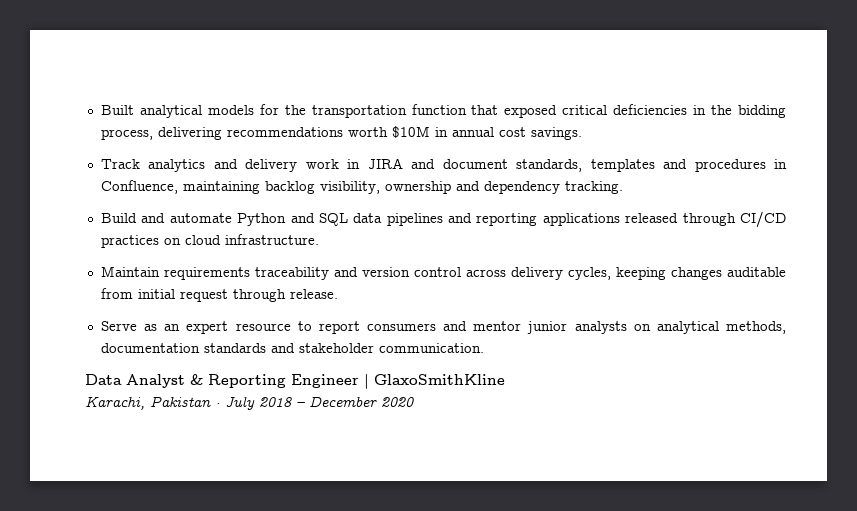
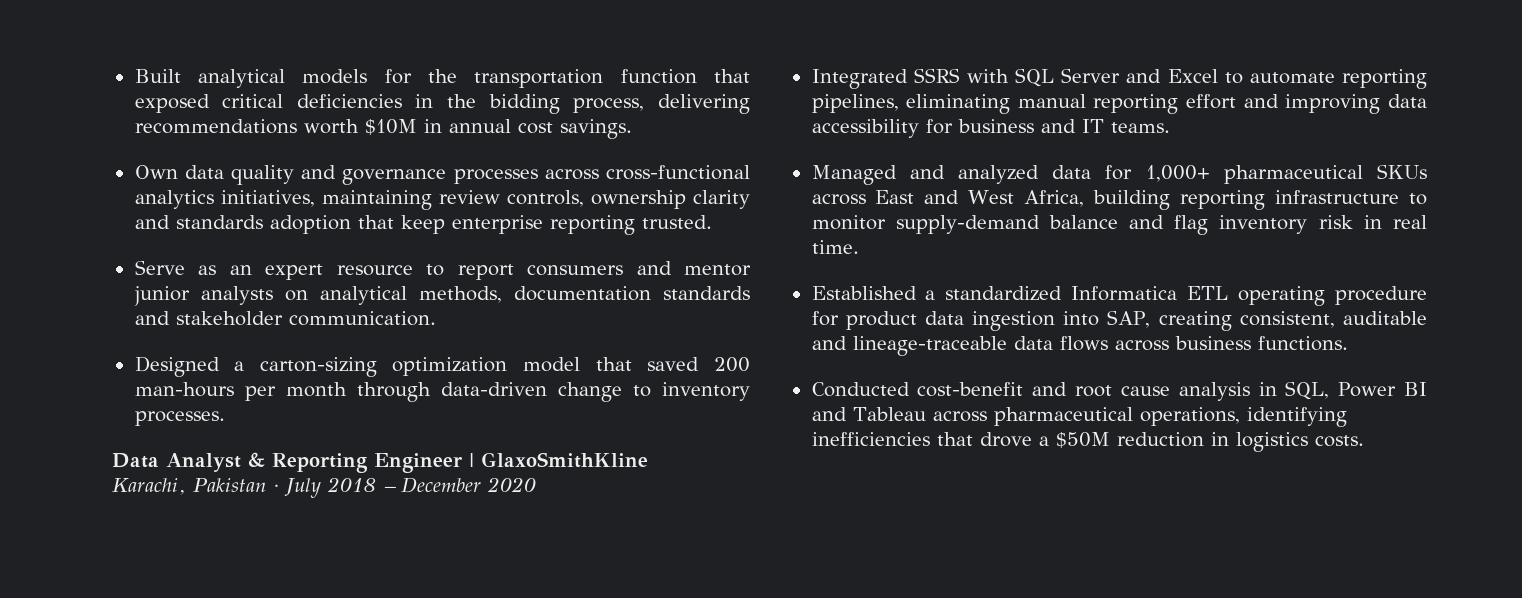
- Track analytics and delivery work in JIRA and document standards, templates and procedures in Confluence, maintaining backlog visibility, ownership and dependency tracking.
- Build and automate Python and SQL data pipelines and reporting applications released through CI/CD practices on cloud infrastructure.
- Maintain requirements traceability and version control across delivery cycles, keeping changes auditable from initial request through release.
+ Own data quality and governance processes across cross-functional analytics initiatives, maintaining review controls, ownership clarity and standards adoption that keep enterprise reporting trusted.
+ Designed a carton-sizing optimization model that saved 200 man-hours per month through data-driven change to inventory processes.
+ Integrated SSRS with SQL Server and Excel to automate reporting pipelines, eliminating manual reporting effort and improving data accessibility for business and IT teams.
+ Managed and analyzed data for 1,000+ pharmaceutical SKUs across East and West Africa, building reporting infrastructure to monitor supply-demand balance and flag inventory risk in real time.
+ Established a standardized Informatica ETL operating procedure for product data ingestion into SAP, creating consistent, auditable and lineage-traceable data flows across business functions.
+ Conducted cost-benefit and root cause analysis in SQL, Power BI and Tableau across pharmaceutical operations, identifying inefficiencies that drove a $50M reduction in logistics costs.

